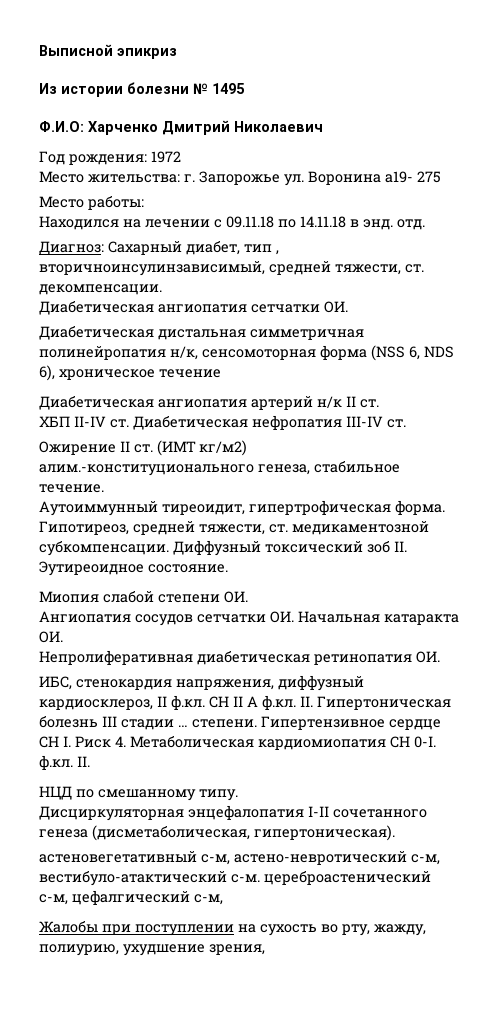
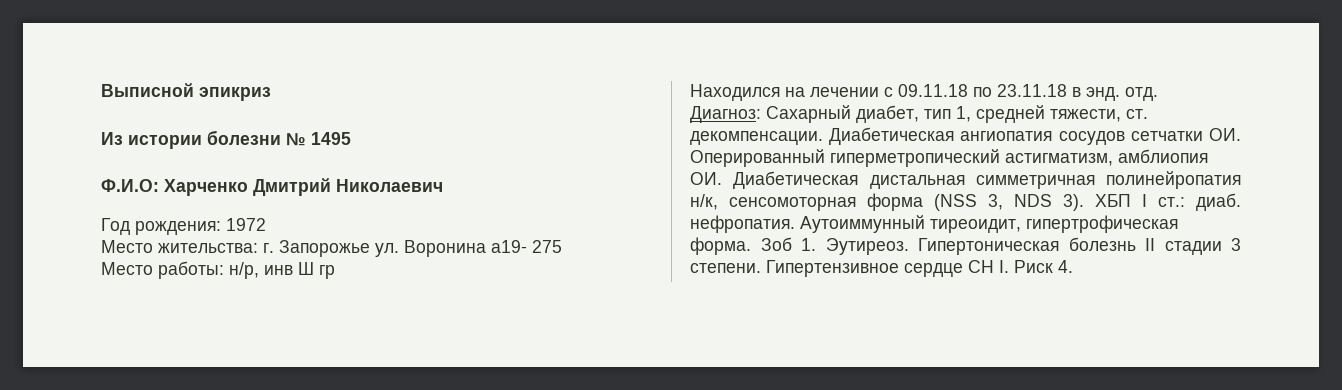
- Место работы:
+ Место работы: н/р, инв Ш гр
- Находился на лечении с 09.11.18 по 14.11.18 в энд. отд.
+ Находился на лечении с 09.11.18 по 23.11.18 в энд. отд.
- Диагноз: Сахарный диабет, тип , вторичноинсулинзависимый, средней тяжести, ст. декомпенсации.
- Диабетическая ангиопатия сетчатки ОИ.
- Диабетическая дистальная симметричная полинейропатия н/к, сенсомоторная форма (NSS 6, NDS 6), хроническое течение
- Диабетическая ангиопатия артерий н/к II ст.
- ХБП II-IV ст. Диабетическая нефропатия III-IV ст.
- Ожирение II ст. (ИМТ кг/м2) алим.-конституционального генеза, стабильное течение.
- Аутоиммунный тиреоидит, гипертрофическая форма. Гипотиреоз, средней тяжести, ст. медикаментозной субкомпенсации. Диффузный токсический зоб II. Эутиреоидное состояние.
- Миопия слабой степени ОИ.
- Ангиопатия сосудов сетчатки ОИ. Начальная катаракта ОИ.
- Непролиферативная диабетическая ретинопатия ОИ.
- ИБС, стенокардия напряжения, диффузный кардиосклероз, II ф.кл. СН II А ф.кл. II. Гипертоническая болезнь III стадии … степени.
+ Диагноз: Сахарный диабет, тип 1, средней тяжести, ст. декомпенсации. Диабетическая ангиопатия сосудов сетчатки ОИ. Оперированный гиперметропический астигматизм, амблиопия ОИ. Диабетическая дистальная симметричная полинейропатия н/к, сенсомоторная форма (NSS 3, NDS 3). ХБП I ст.: диаб. нефропатия. Аутоиммунный тиреоидит, гипертрофическая форма. Зоб 1. Эутиреоз. Гипертоническая болезнь II стадии 3 степени.
- Гипертензивное сердце СН I. Риск 4. Метаболическая кардиомиопатия СН 0-I. ф.кл. II.
- НЦД по смешанному типу.
- Дисциркуляторная энцефалопатия I-II сочетанного генеза (дисметаболическая, гипертоническая).
- астеновегетативный с-м, астено-невротический с-м, вестибуло-атактический с-м. цереброастенический с-м, цефалгический с-м,
- Жалобы при поступлении на сухость во рту, жажду, полиурию, ухудшение зрения,
+ Гипертензивное сердце СН I. Риск 4.

